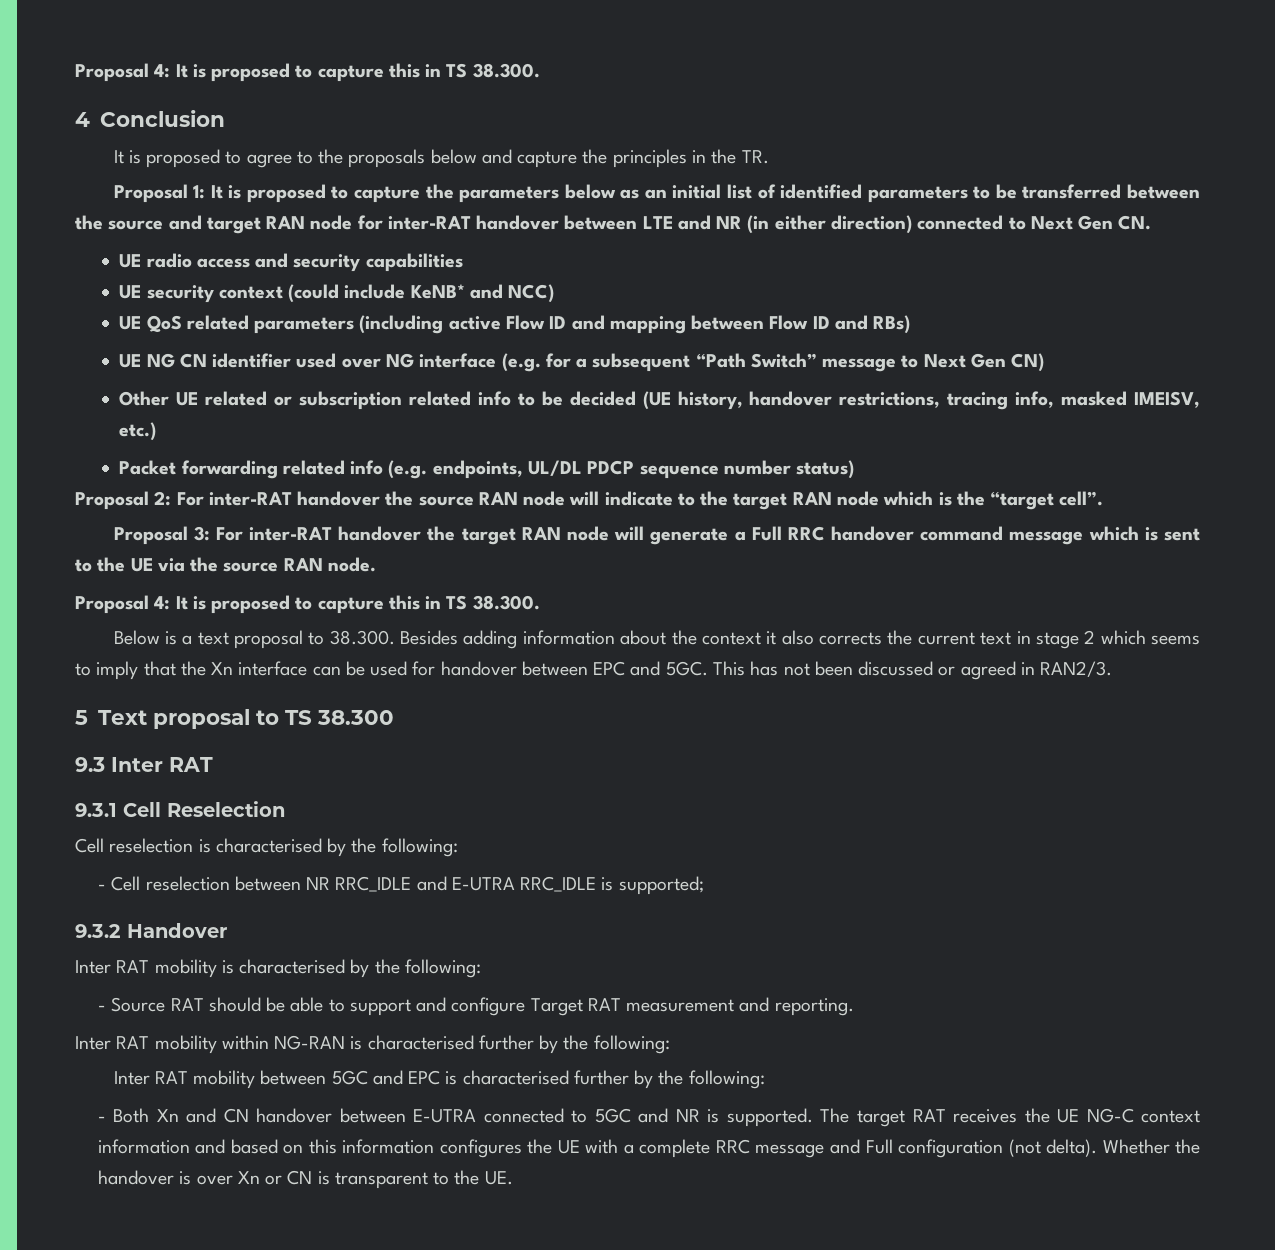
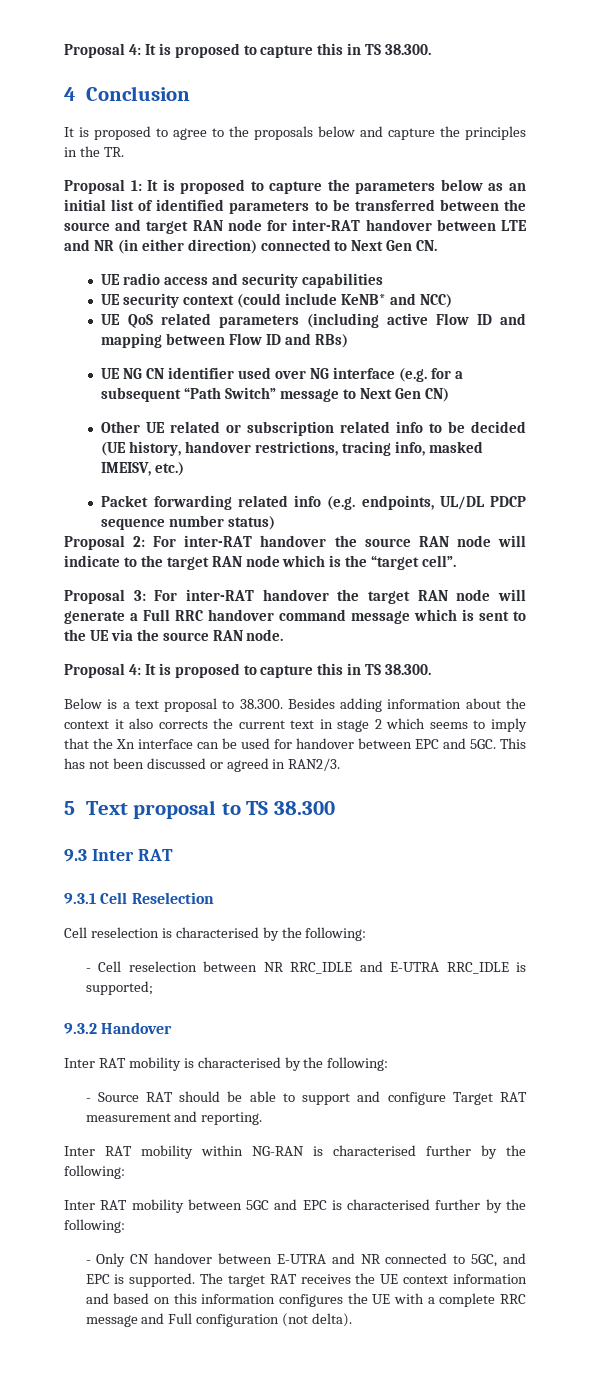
- - Both Xn and CN handover between E-UTRA connected to 5GC and NR is supported.
+ - Only CN handover between E-UTRA and NR connected to 5GC, and EPC is supported.
- The target RAT receives the UE NG-C context information and based on this information configures the UE with a complete RRC message and Full configuration (not delta). Whether the handover is over Xn or CN is transparent to the UE.
+ The target RAT receives the UE context information and based on this information configures the UE with a complete RRC message and Full configuration (not delta).

